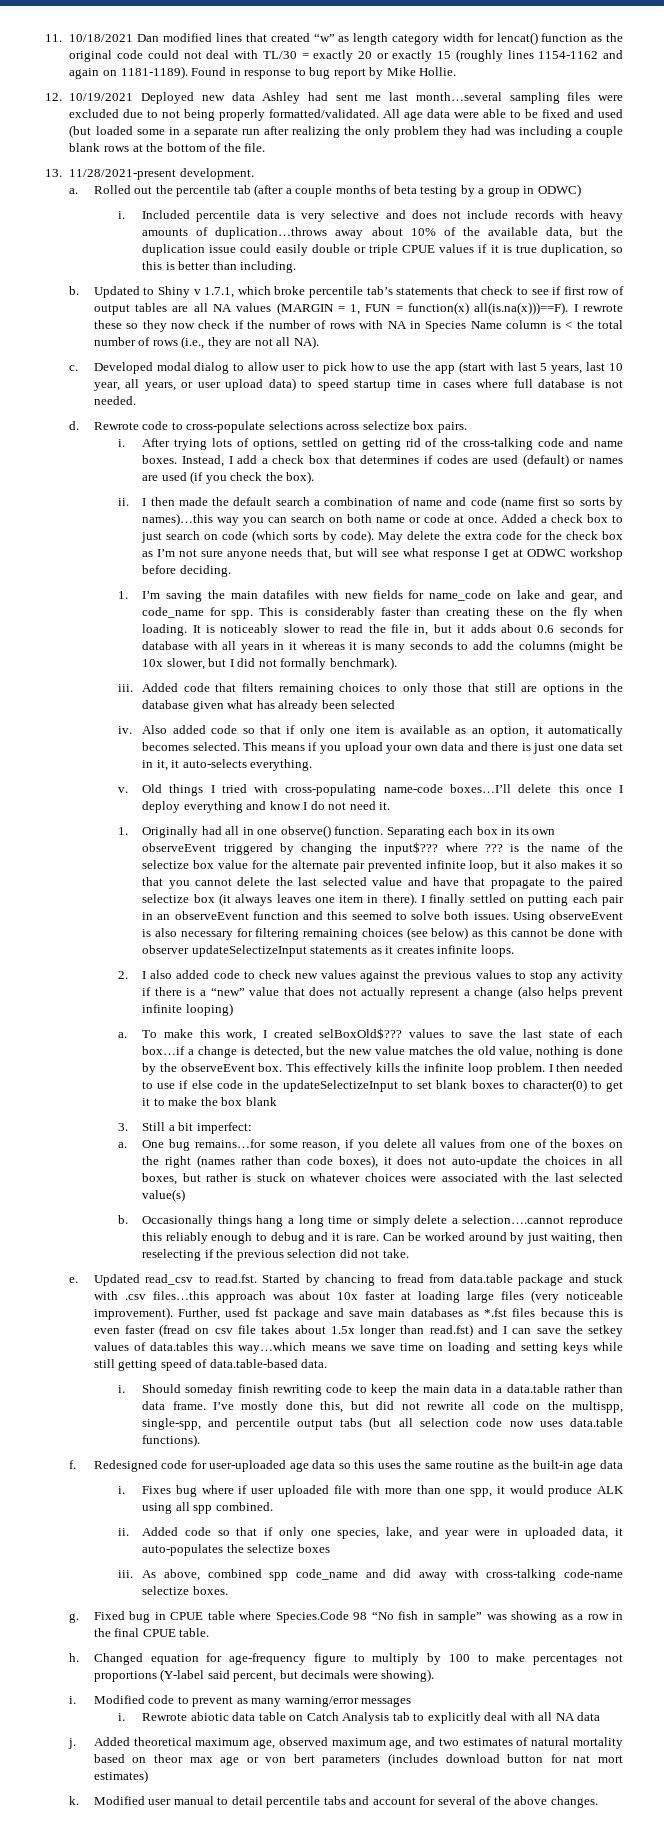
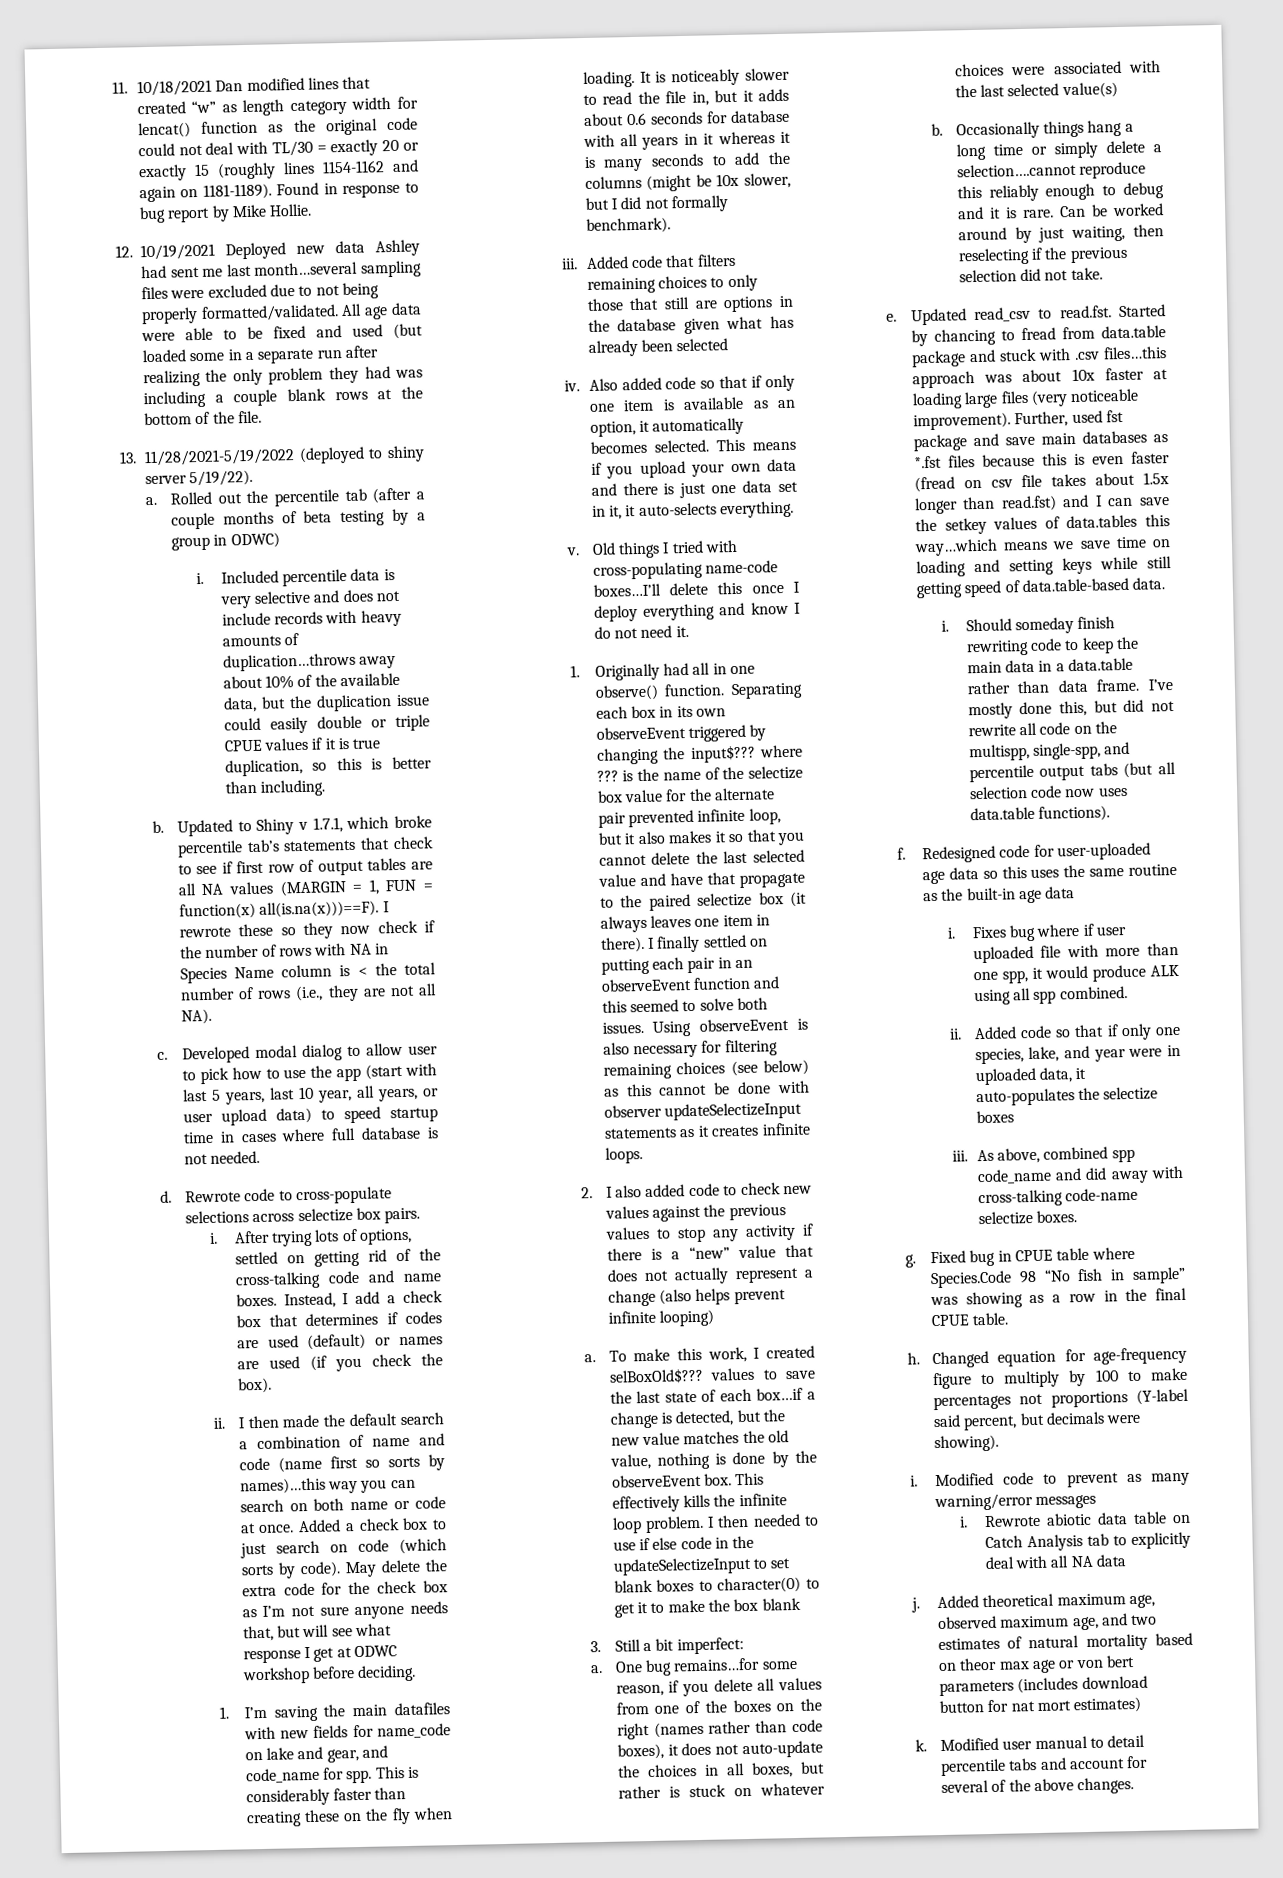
- 13. 11/28/2021-present development.
+ 13. 11/28/2021-5/19/2022 (deployed to shiny server 5/19/22).

